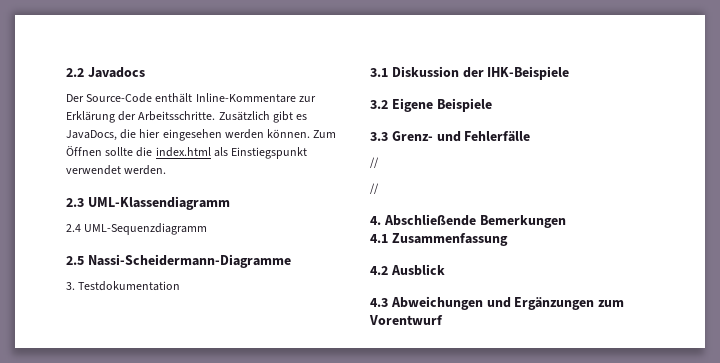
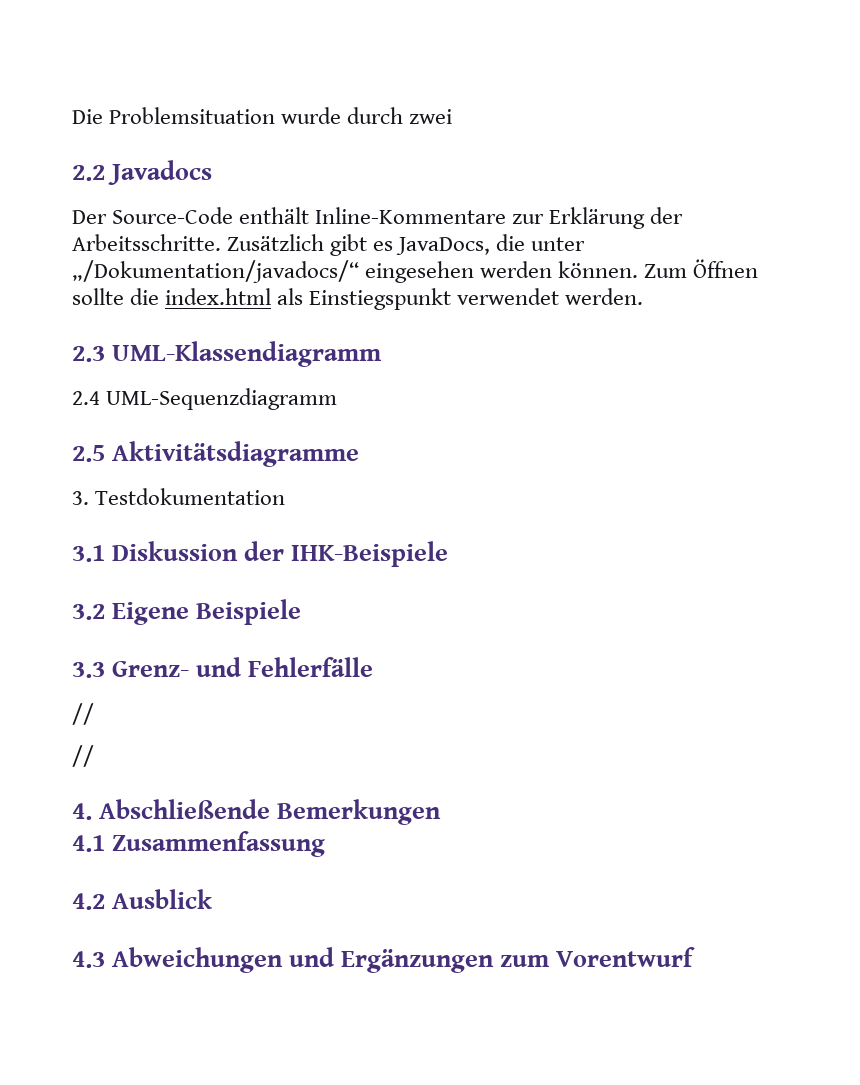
+ Die Problemsituation wurde durch zwei
- Zusätzlich gibt es JavaDocs, die hier eingesehen werden können.
+ Zusätzlich gibt es JavaDocs, die unter „/Dokumentation/javadocs/“ eingesehen werden können.
- 2.5 Nassi-Scheidermann-Diagramme
+ 2.5 Aktivitätsdiagramme

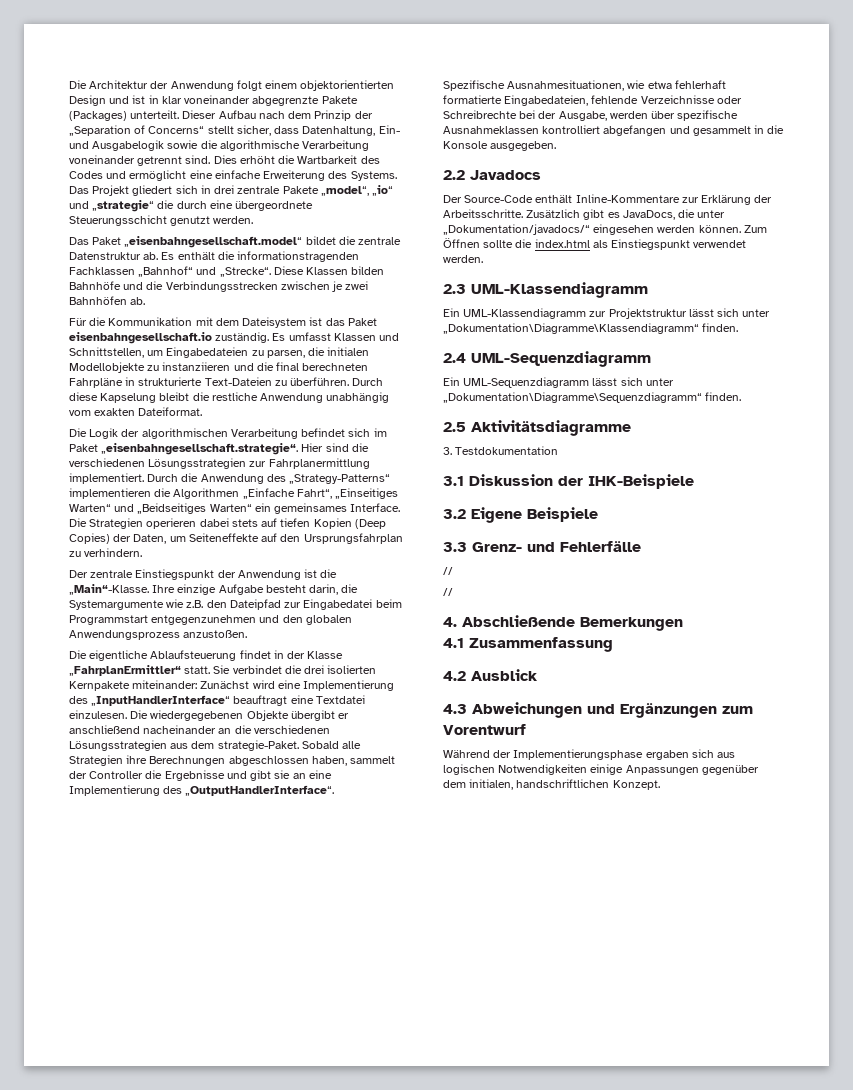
- Die Problemsituation wurde durch zwei
+ Die Architektur der Anwendung folgt einem objektorientierten Design und ist in klar voneinander abgegrenzte Pakete (Packages) unterteilt. Dieser Aufbau nach dem Prinzip der „Separation of Concerns“ stellt sicher, dass Datenhaltung, Ein- und Ausgabelogik sowie die algorithmische Verarbeitung voneinander getrennt sind. Dies erhöht die Wartbarkeit des Codes und ermöglicht eine einfache Erweiterung des Systems. Das Projekt gliedert sich in drei zentrale Pakete „model“, „io“ und „strategie“ die durch eine übergeordnete Steuerungsschicht genutzt werden.
+ Das Paket „eisenbahngesellschaft.model“ bildet die zentrale Datenstruktur ab. Es enthält die informationstragenden Fachklassen „Bahnhof“ und „Strecke“. Diese Klassen bilden Bahnhöfe und die Verbindungsstrecken zwischen je zwei Bahnhöfen ab.
+ Für die Kommunikation mit dem Dateisystem ist das Paket eisenbahngesellschaft.io zuständig. Es umfasst Klassen und Schnittstellen, um Eingabedateien zu parsen, die initialen Modellobjekte zu instanziieren und die final berechneten Fahrpläne in strukturierte Text-Dateien zu überführen. Durch diese Kapselung bleibt die restliche Anwendung unabhängig vom exakten Dateiformat.
+ Die Logik der algorithmischen Verarbeitung befindet sich im Paket „eisenbahngesellschaft.strategie“. Hier sind die verschiedenen Lösungsstrategien zur Fahrplanermittlung implementiert. Durch die Anwendung des „Strategy-Patterns“ implementieren die Algorithmen „Einfache Fahrt“, „Einseitiges Warten“ und „Beidseitiges Warten“ ein gemeinsames Interface. Die Strategien operieren dabei stets auf tiefen Kopien (Deep Copies) der Daten, um Seiteneffekte auf den Ursprungsfahrplan zu verhindern.
+ Der zentrale Einstiegspunkt der Anwendung ist die „Main“-Klasse. Ihre einzige Aufgabe besteht darin, die Systemargumente wie z.B. den Dateipfad zur Eingabedatei beim Programmstart entgegenzunehmen und den globalen Anwendungsprozess anzustoßen.
+ Die eigentliche Ablaufsteuerung findet in der Klasse „FahrplanErmittler“ statt. Sie verbindet die drei isolierten Kernpakete miteinander: Zunächst wird eine Implementierung des „InputHandlerInterface“ beauftragt eine Textdatei einzulesen. Die wiedergegebenen Objekte übergibt er anschließend nacheinander an die verschiedenen Lösungsstrategien aus dem strategie-Paket. Sobald alle Strategien ihre Berechnungen abgeschlossen haben, sammelt der Controller die Ergebnisse und gibt sie an eine Implementierung des „OutputHandlerInterface“.
+ Spezifische Ausnahmesituationen, wie etwa fehlerhaft formatierte Eingabedateien, fehlende Verzeichnisse oder Schreibrechte bei der Ausgabe, werden über spezifische Ausnahmeklassen kontrolliert abgefangen und gesammelt in die Konsole ausgegeben.
- Zusätzlich gibt es JavaDocs, die unter „/Dokumentation/javadocs/“ eingesehen werden können.
+ Zusätzlich gibt es JavaDocs, die unter „Dokumentation/javadocs/“ eingesehen werden können.
+ Ein UML-Klassendiagramm zur Projektstruktur lässt sich unter „Dokumentation\Diagramme\Klassendiagramm“ finden.
  2.4 UML-Sequenzdiagramm
+ Ein UML-Sequenzdiagramm lässt sich unter „Dokumentation\Diagramme\Sequenzdiagramm“ finden.
+ Während der Implementierungsphase ergaben sich aus logischen Notwendigkeiten einige Anpassungen gegenüber dem initialen, handschriftlichen Konzept.

